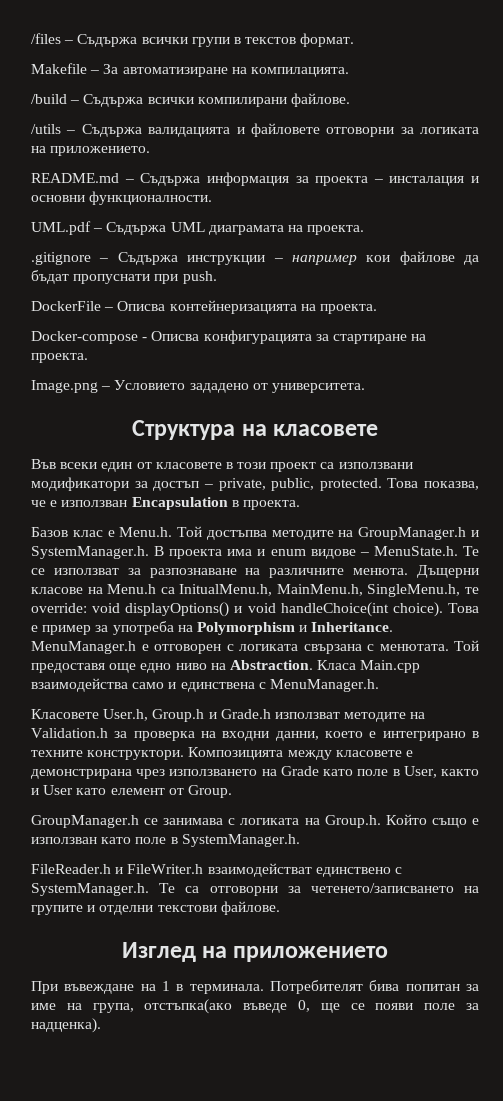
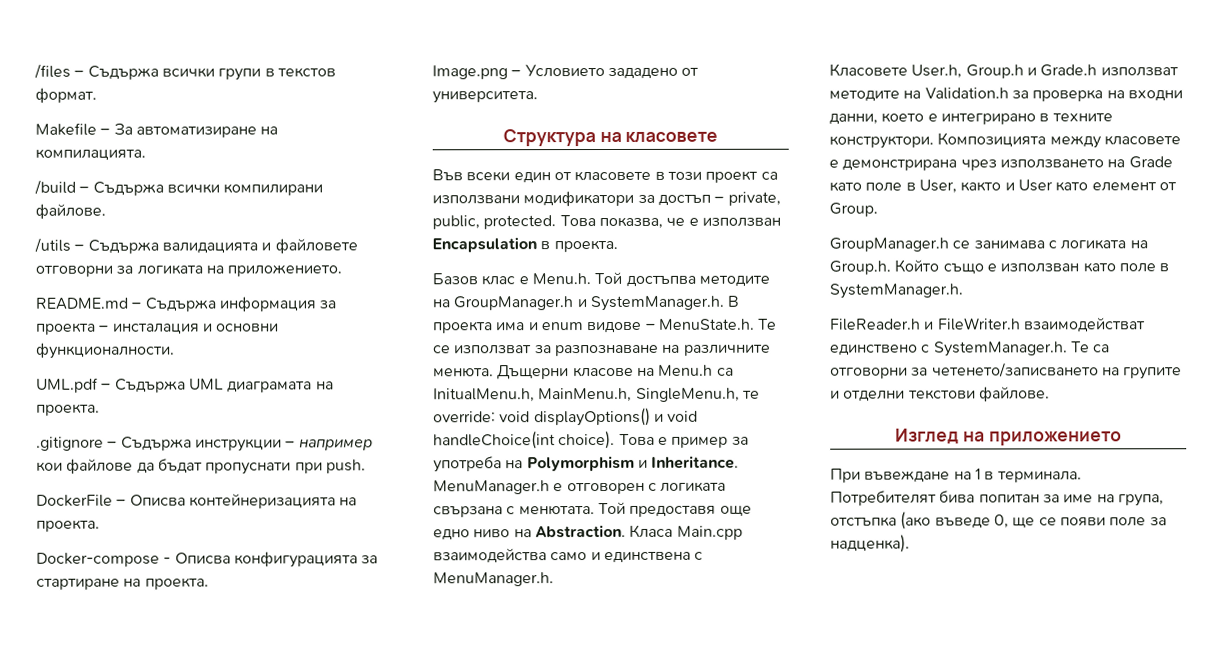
- Потребителят бива попитан за име на група, отстъпка(ако въведе 0, ще се появи поле за надценка).
+ Потребителят бива попитан за име на група, отстъпка (ако въведе 0, ще се появи поле за надценка).

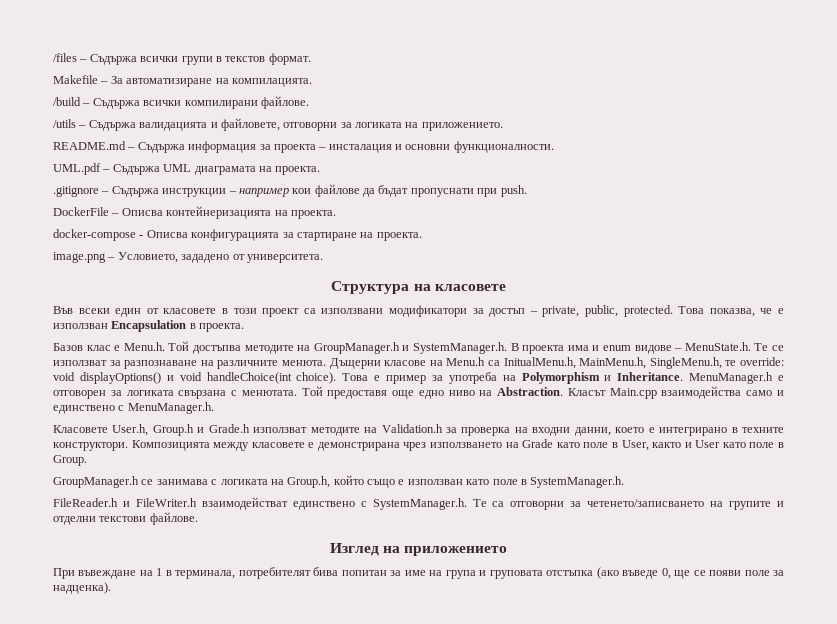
- /utils – Съдържа валидацията и файловете отговорни за логиката на приложението.
+ /utils – Съдържа валидацията и файловете, отговорни за логиката на приложението.
- Docker-compose - Описва конфигурацията за стартиране на проекта.
+ docker-compose - Описва конфигурацията за стартиране на проекта.
- Image.png – Условието зададено от университета.
+ image.png – Условието, зададено от университета.
- MenuManager.h е отговорен с логиката свързана с менютата.
+ MenuManager.h е отговорен за логиката свързана с менютата.
- Класа Main.cpp взаимодейства само и единствена с MenuManager.h.
+ Класът Main.cpp взаимодейства само и единствено с MenuManager.h.
- Композицията между класовете е демонстрирана чрез използването на Grade като поле в User, както и User като елемент от Group.
+ Композицията между класовете е демонстрирана чрез използването на Grade като поле в User, както и User като поле в Group.
- GroupManager.h се занимава с логиката на Group.h. Който също е използван като поле в SystemManager.h.
+ GroupManager.h се занимава с логиката на Group.h, който също е използван като поле в SystemManager.h.
- При въвеждане на 1 в терминала. Потребителят бива попитан за име на група, отстъпка (ако въведе 0, ще се появи поле за надценка).
+ При въвеждане на 1 в терминала, потребителят бива попитан за име на група и груповата отстъпка (ако въведе 0, ще се появи поле за надценка).

